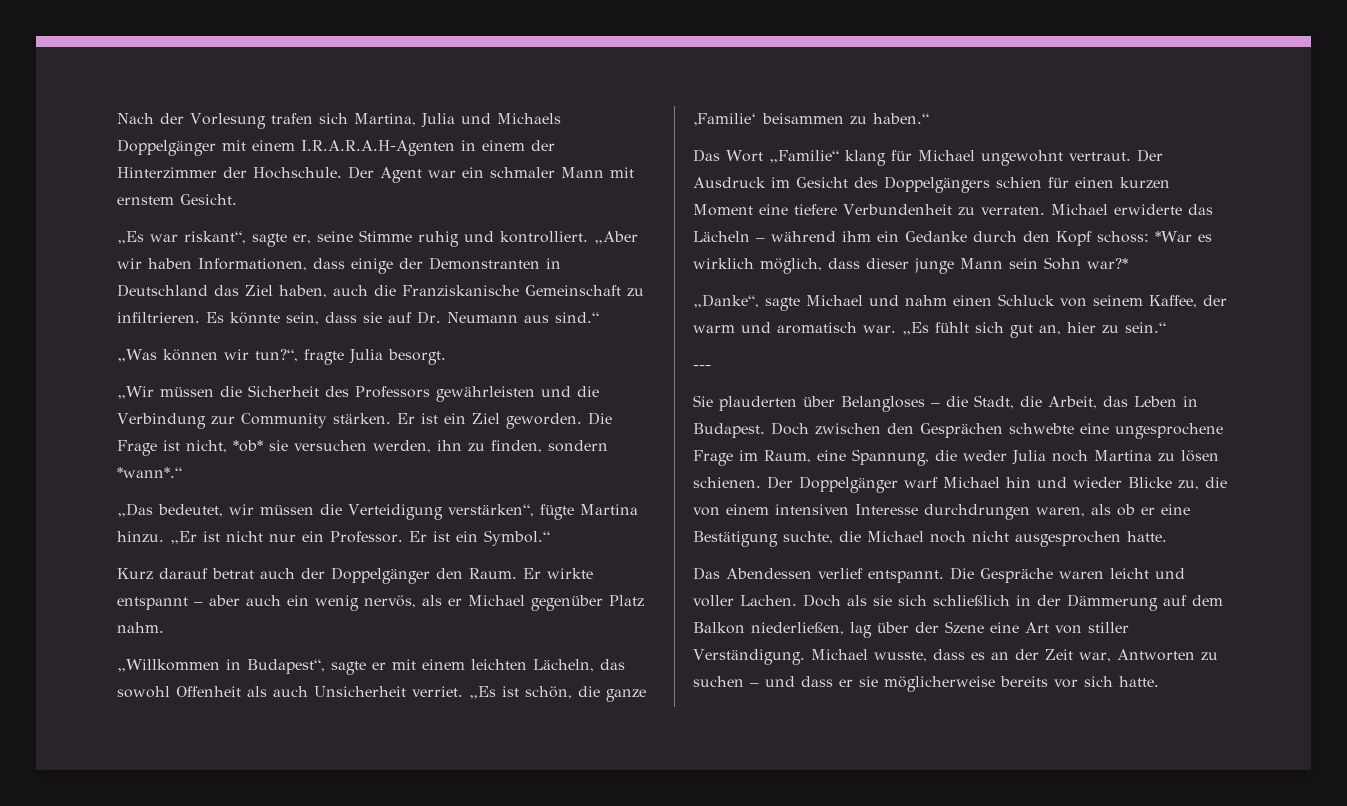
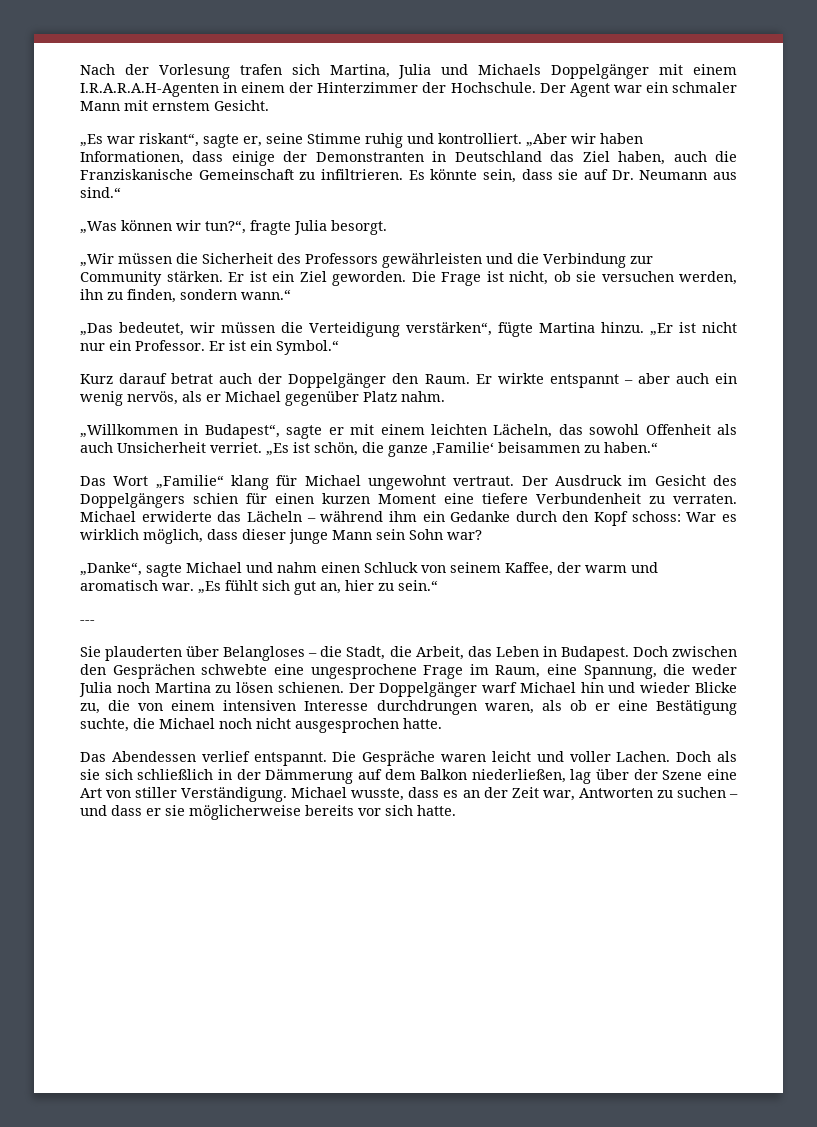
- Die Frage ist nicht, *ob* sie versuchen werden, ihn zu finden, sondern *wann*.“
+ Die Frage ist nicht, ob sie versuchen werden, ihn zu finden, sondern wann.“
- Michael erwiderte das Lächeln – während ihm ein Gedanke durch den Kopf schoss: *War es wirklich möglich, dass dieser junge Mann sein Sohn war?*
+ Michael erwiderte das Lächeln – während ihm ein Gedanke durch den Kopf schoss: War es wirklich möglich, dass dieser junge Mann sein Sohn war?

